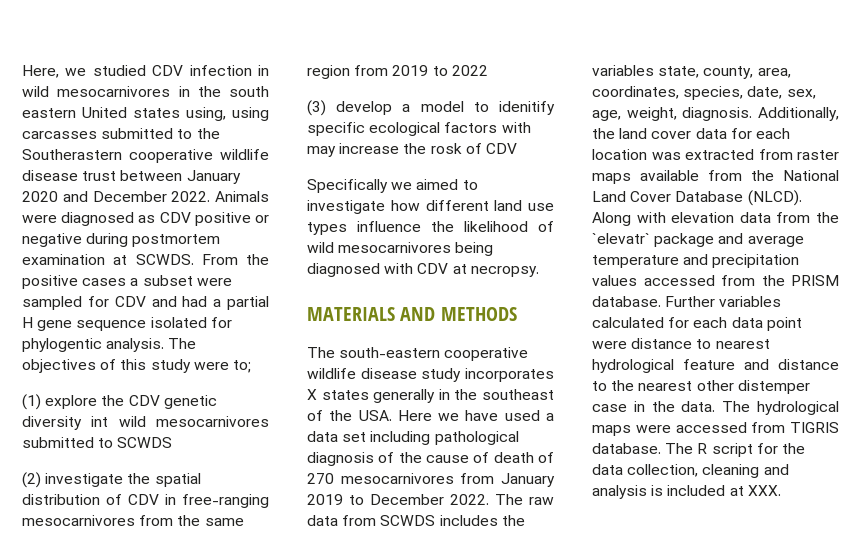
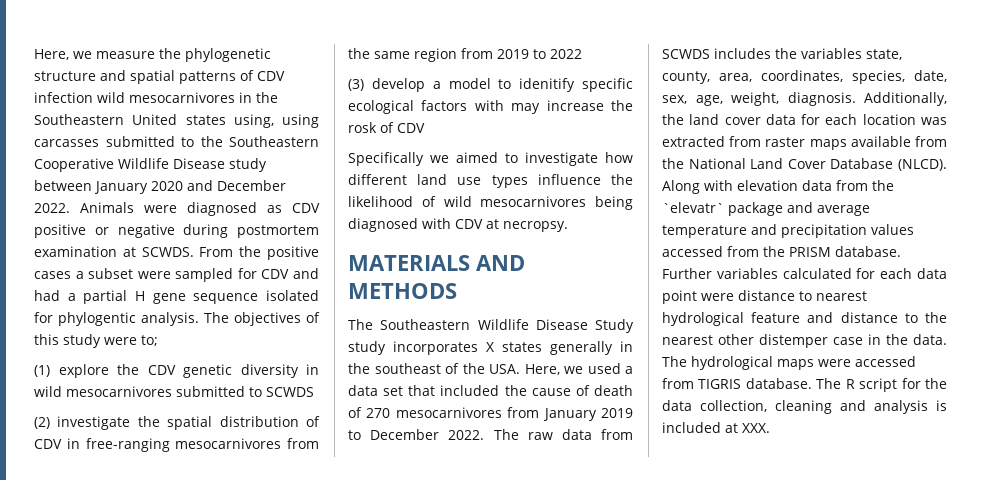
- Here, we studied CDV infection in wild mesocarnivores in the south eastern United states using, using carcasses submitted to the Southerastern cooperative wildlife disease trust between January 2020 and December 2022.
+ Here, we measure the phylogenetic structure and spatial patterns of CDV infection wild mesocarnivores in the Southeastern United states using, using carcasses submitted to the Southeastern Cooperative Wildlife Disease study between January 2020 and December 2022.
- (1) explore the CDV genetic diversity int wild mesocarnivores submitted to SCWDS
+ (1) explore the CDV genetic diversity in wild mesocarnivores submitted to SCWDS
- The south-eastern cooperative wildlife disease study incorporates X states generally in the southeast of the USA. Here we have used a data set including pathological diagnosis of the cause of death of 270 mesocarnivores from January 2019 to December 2022.
+ The Southeastern Wildlife Disease Study study incorporates X states generally in the southeast of the USA. Here, we used a data set that included the cause of death of 270 mesocarnivores from January 2019 to December 2022.

